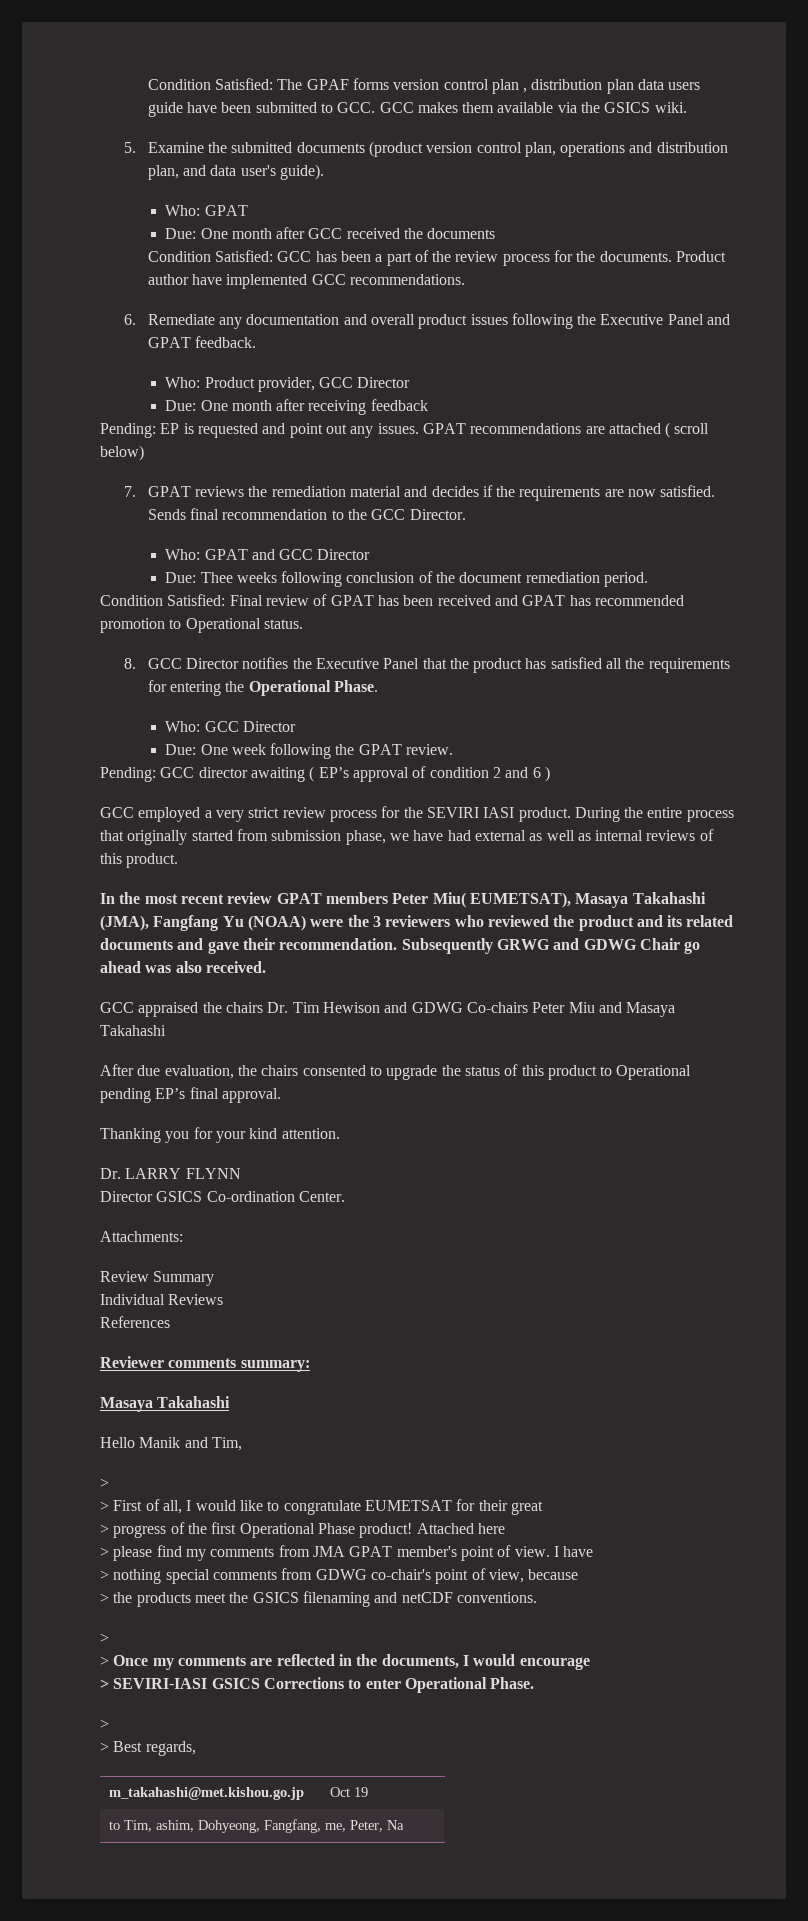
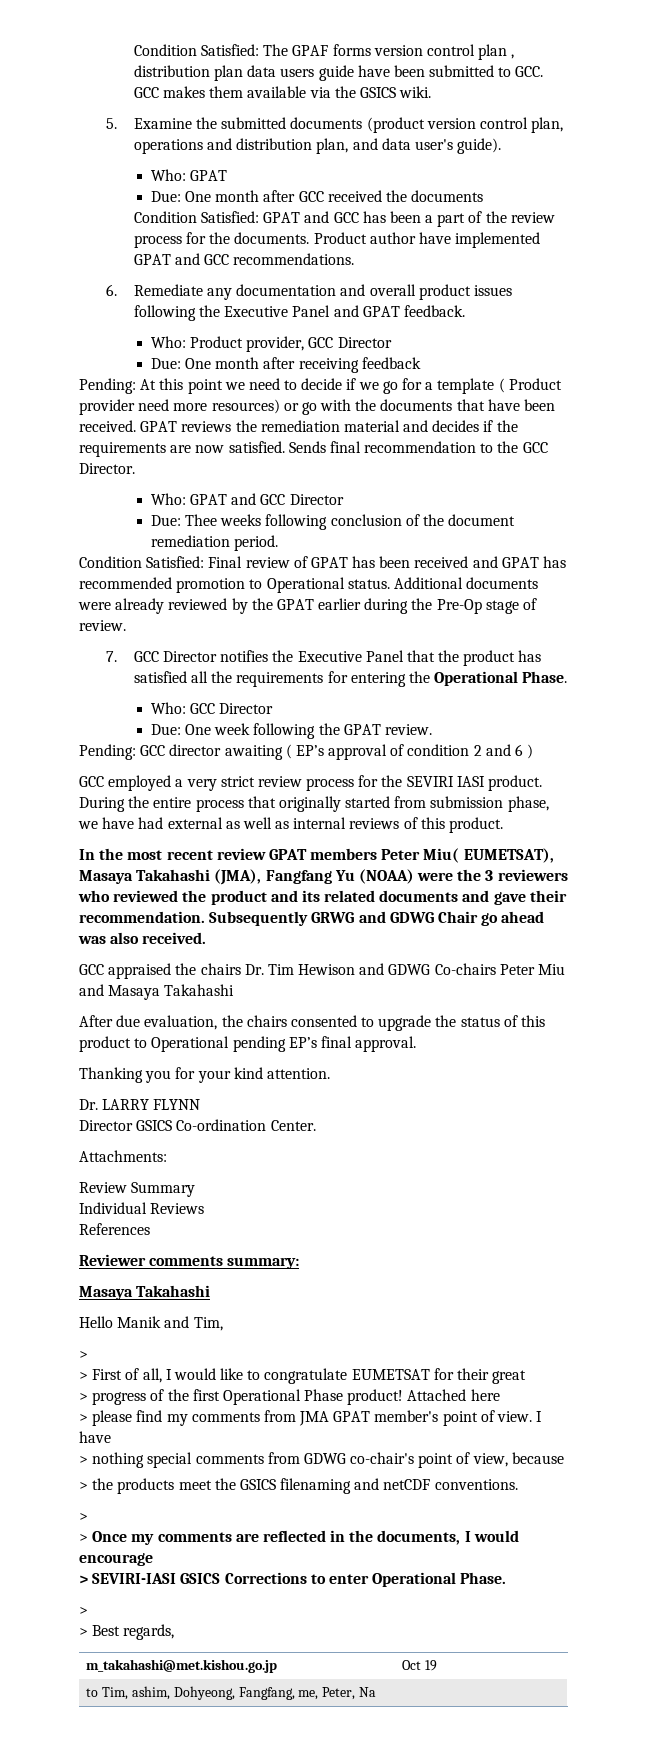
- Condition Satisfied: GCC has been a part of the review process for the documents.
+ Condition Satisfied: GPAT and GCC has been a part of the review process for the documents.
- Product author have implemented GCC recommendations.
+ Product author have implemented GPAT and GCC recommendations.
- Pending: EP is requested and point out any issues. GPAT recommendations are attached ( scroll below)
- 7. GPAT reviews the remediation material and decides if the requirements are now satisfied.
+ Pending: At this point we need to decide if we go for a template ( Product provider need more resources) or go with the documents that have been received. GPAT reviews the remediation material and decides if the requirements are now satisfied.
- Condition Satisfied: Final review of GPAT has been received and GPAT has recommended promotion to Operational status.
- 8. GCC Director notifies the Executive Panel that the product has satisfied all the requirements for entering the Operational Phase.
+ Condition Satisfied: Final review of GPAT has been received and GPAT has recommended promotion to Operational status. Additional documents were already reviewed by the GPAT earlier during the Pre-Op stage of review.
+ 7. GCC Director notifies the Executive Panel that the product has satisfied all the requirements for entering the Operational Phase.

